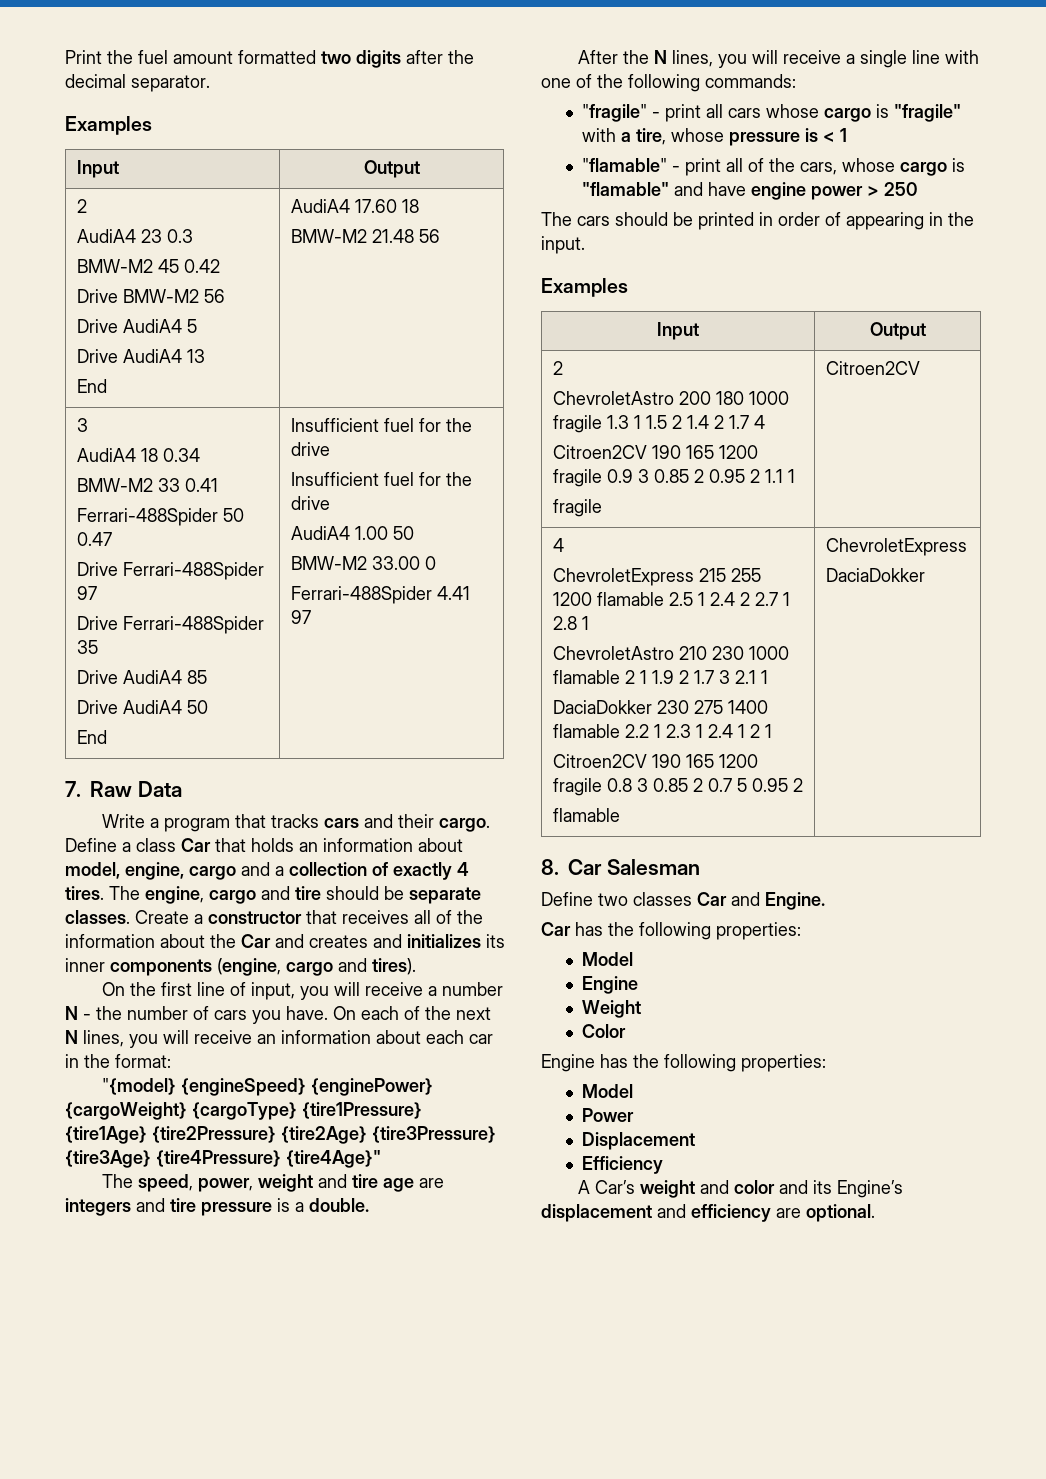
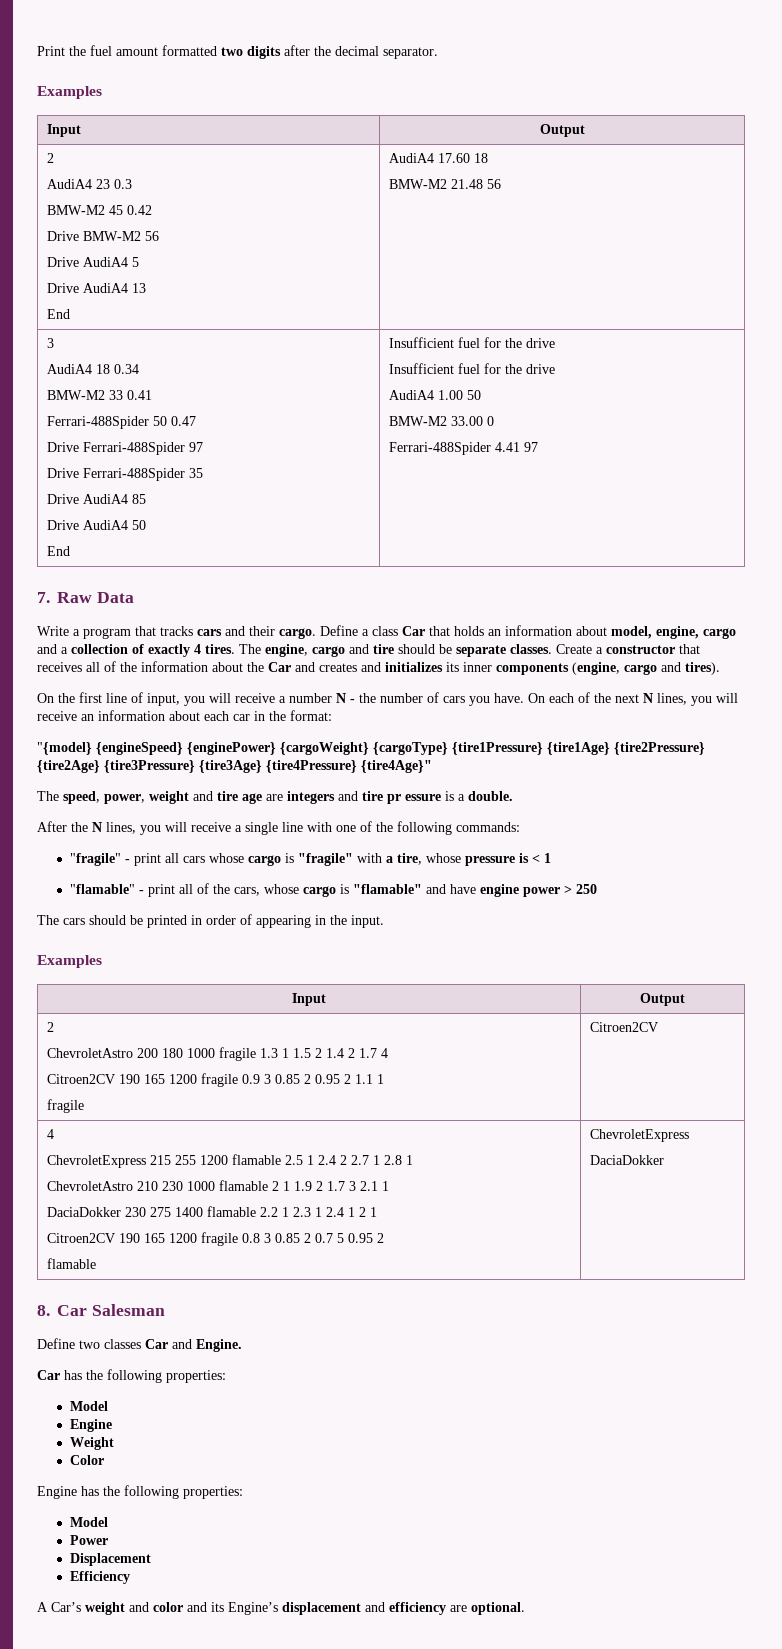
- The speed, power, weight and tire age are integers and tire pressure is a double.
+ The speed, power, weight and tire age are integers and tire pr essure is a double.

